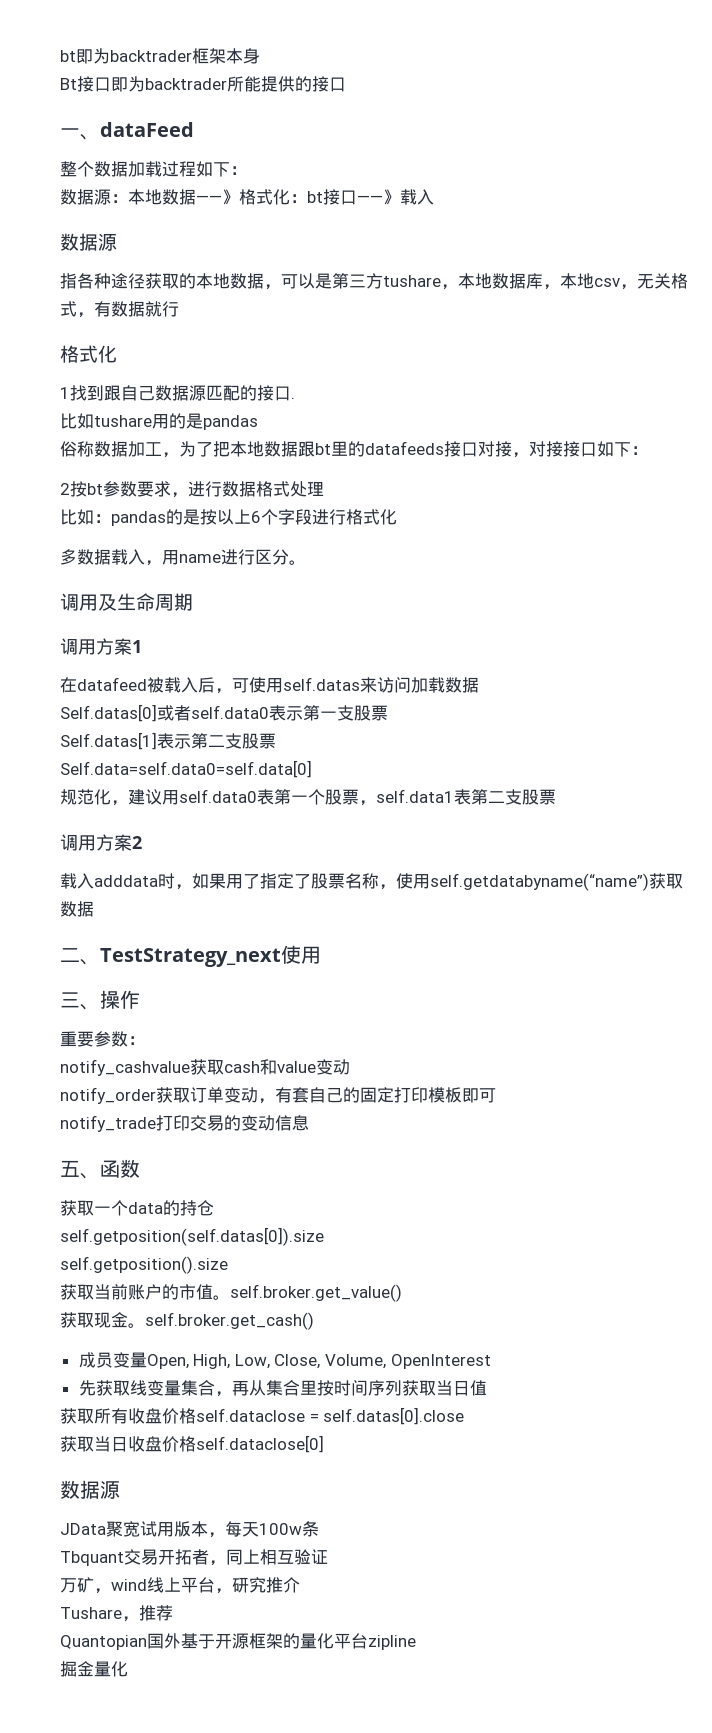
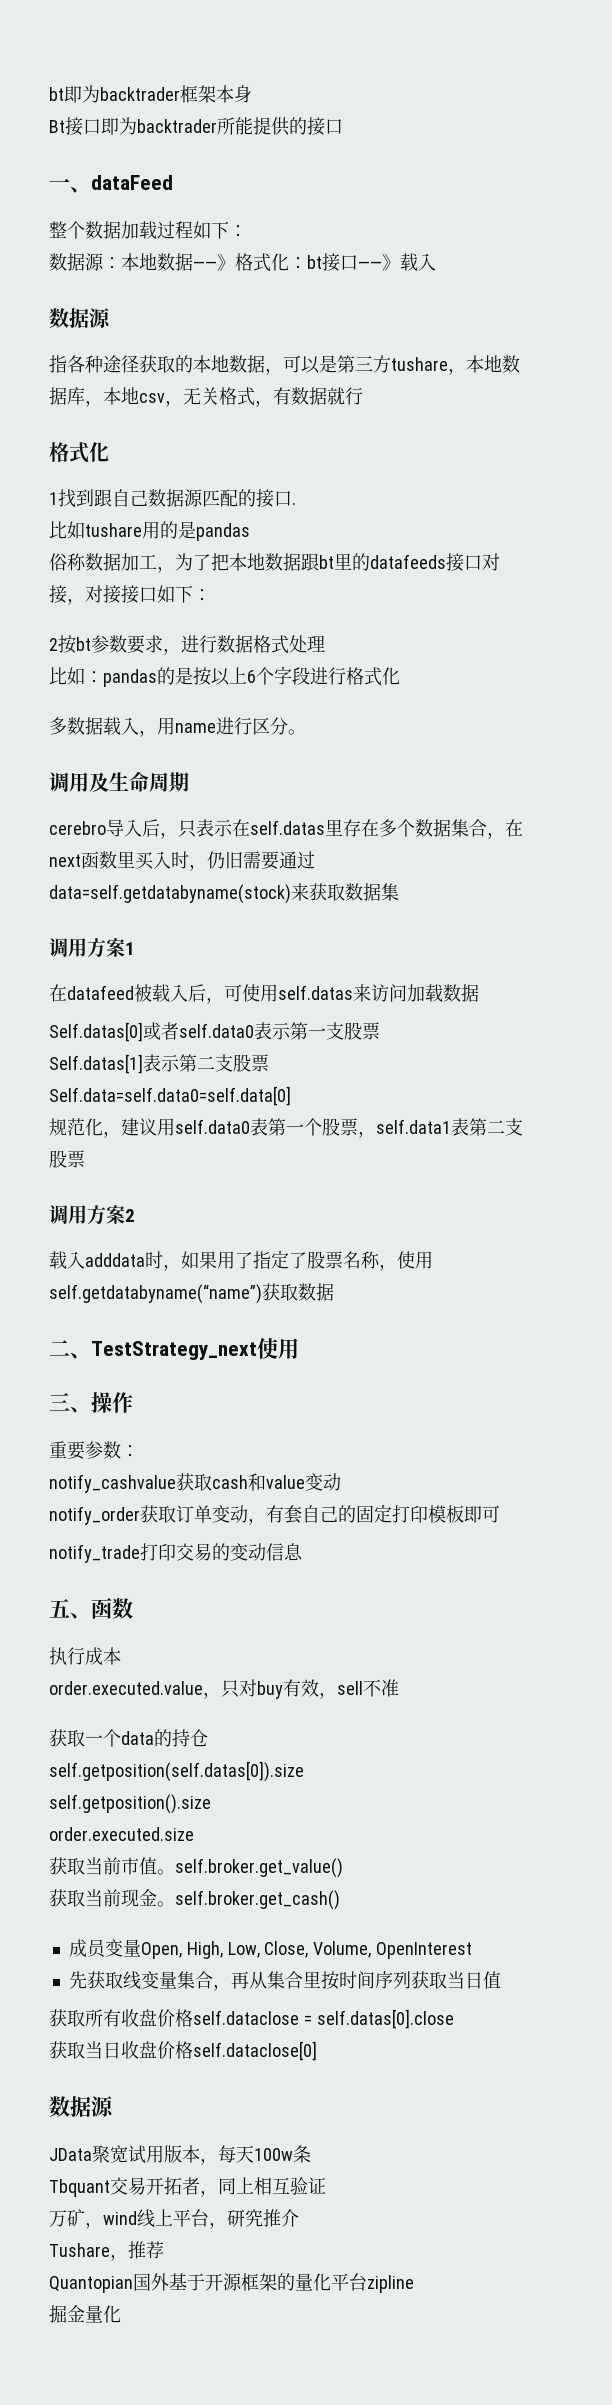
+ cerebro导入后，只表示在self.datas里存在多个数据集合，在next函数里买入时，仍旧需要通过data=self.getdatabyname(stock)来获取数据集
+ 执行成本
+ order.executed.value，只对buy有效，sell不准
- 获取当前账户的市值。self.broker.get_value()
+ order.executed.size
+ 获取当前市值。self.broker.get_value()
- 获取现金。self.broker.get_cash()
+ 获取当前现金。self.broker.get_cash()

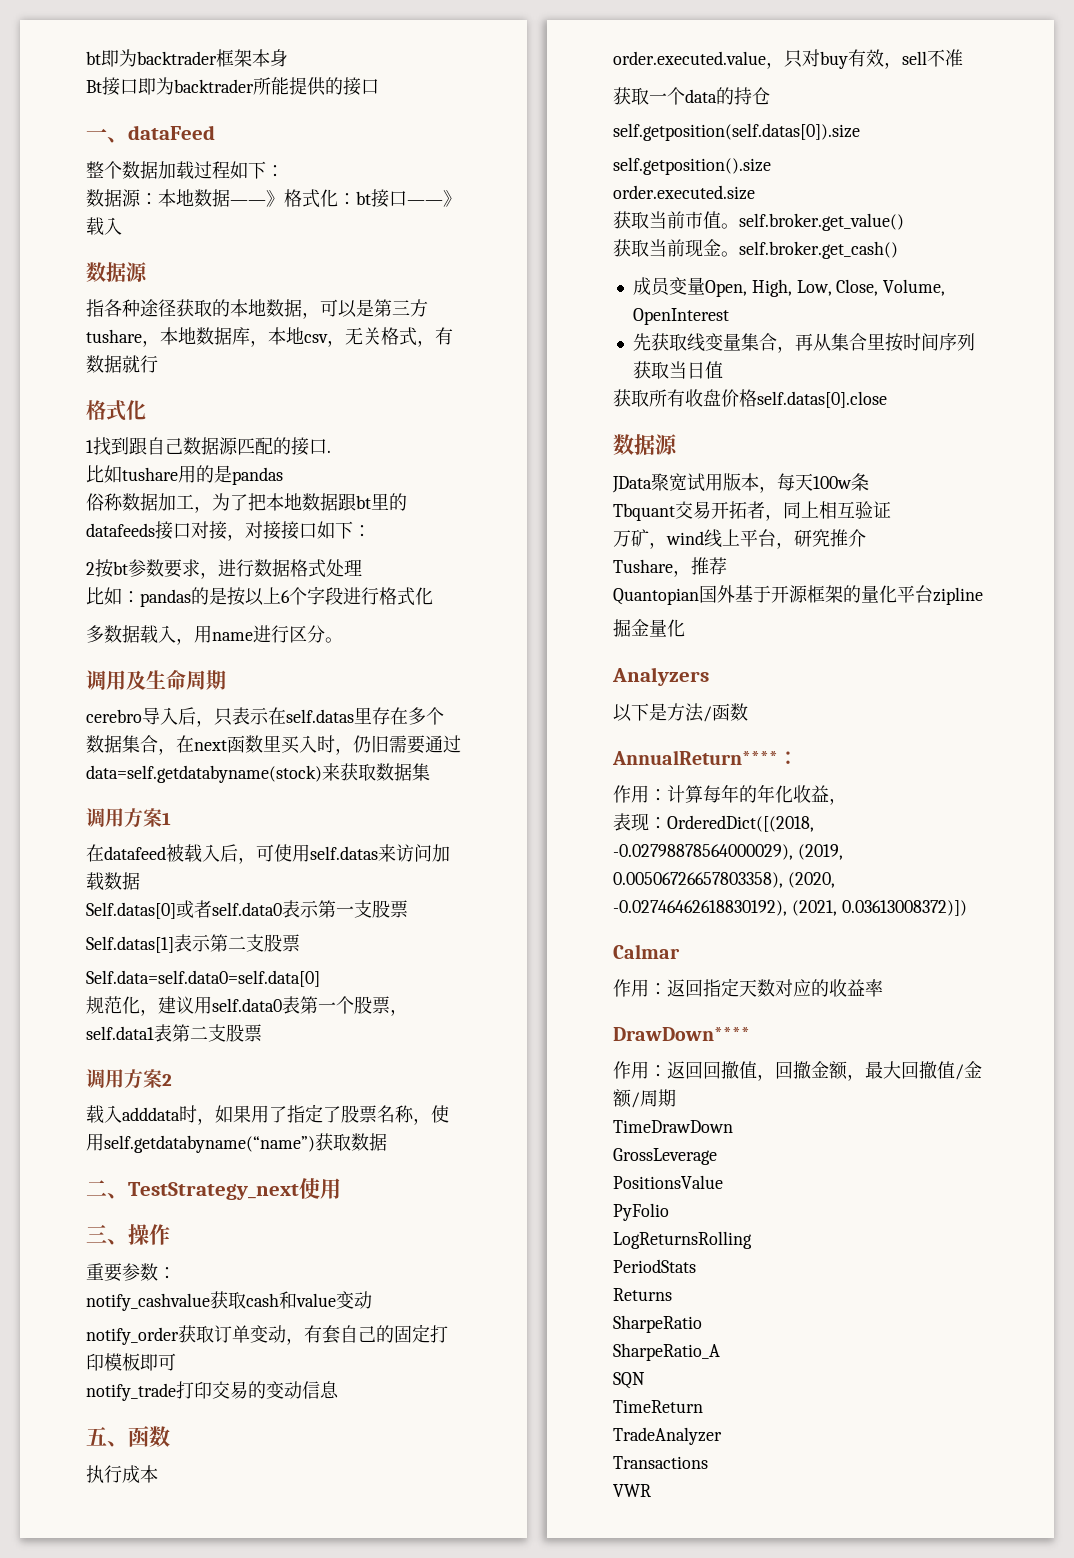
- 获取所有收盘价格self.dataclose = self.datas[0].close
+ 获取所有收盘价格self.datas[0].close
- 获取当日收盘价格self.dataclose[0]
+ Analyzers
+ 以下是方法/函数
+ AnnualReturn****：
+ 作用：计算每年的年化收益，
+ 表现：OrderedDict([(2018, -0.02798878564000029), (2019, 0.00506726657803358), (2020, -0.02746462618830192), (2021, 0.03613008372)])
+ Calmar
+ 作用：返回指定天数对应的收益率
+ DrawDown****
+ 作用：返回回撤值，回撤金额，最大回撤值/金额/周期
+ TimeDrawDown
+ GrossLeverage
+ PositionsValue
+ PyFolio
+ LogReturnsRolling
+ PeriodStats
+ Returns
+ SharpeRatio
+ SharpeRatio_A
+ SQN
+ TimeReturn
+ TradeAnalyzer
+ Transactions
+ VWR

